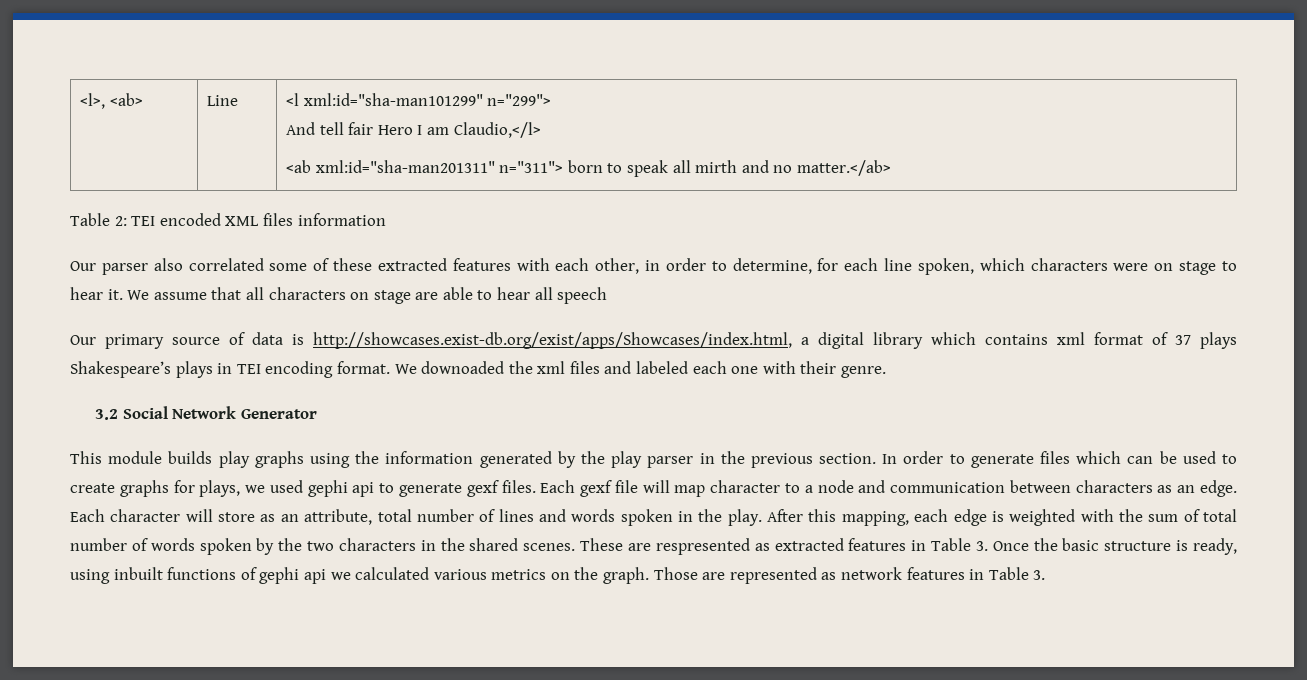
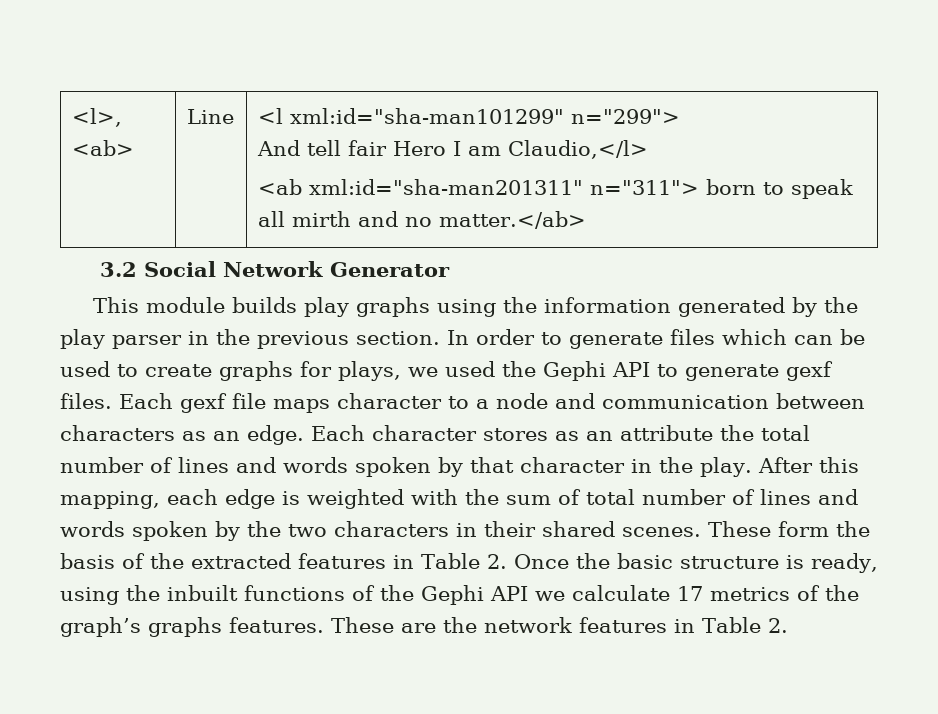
- Table 2: TEI encoded XML files information
- Our parser also correlated some of these extracted features with each other, in order to determine, for each line spoken, which characters were on stage to hear it. We assume that all characters on stage are able to hear all speech
- Our primary source of data is http://showcases.exist-db.org/exist/apps/Showcases/index.html, a digital library which contains xml format of 37 plays Shakespeare’s plays in TEI encoding format. We downoaded the xml files and labeled each one with their genre.
- In order to generate files which can be used to create graphs for plays, we used gephi api to generate gexf files.
+ In order to generate files which can be used to create graphs for plays, we used the Gephi API to generate gexf files.
- Each gexf file will map character to a node and communication between characters as an edge.
+ Each gexf file maps character to a node and communication between characters as an edge.
- Each character will store as an attribute, total number of lines and words spoken in the play.
+ Each character stores as an attribute the total number of lines and words spoken by that character in the play.
- After this mapping, each edge is weighted with the sum of total number of words spoken by the two characters in the shared scenes.
+ After this mapping, each edge is weighted with the sum of total number of lines and words spoken by the two characters in their shared scenes.
- These are respresented as extracted features in Table 3. Once the basic structure is ready, using inbuilt functions of gephi api we calculated various metrics on the graph. Those are represented as network features in Table 3.
+ These form the basis of the extracted features in Table 2. Once the basic structure is ready, using the inbuilt functions of the Gephi API we calculate 17 metrics of the graph’s graphs features. These are the network features in Table 2.

